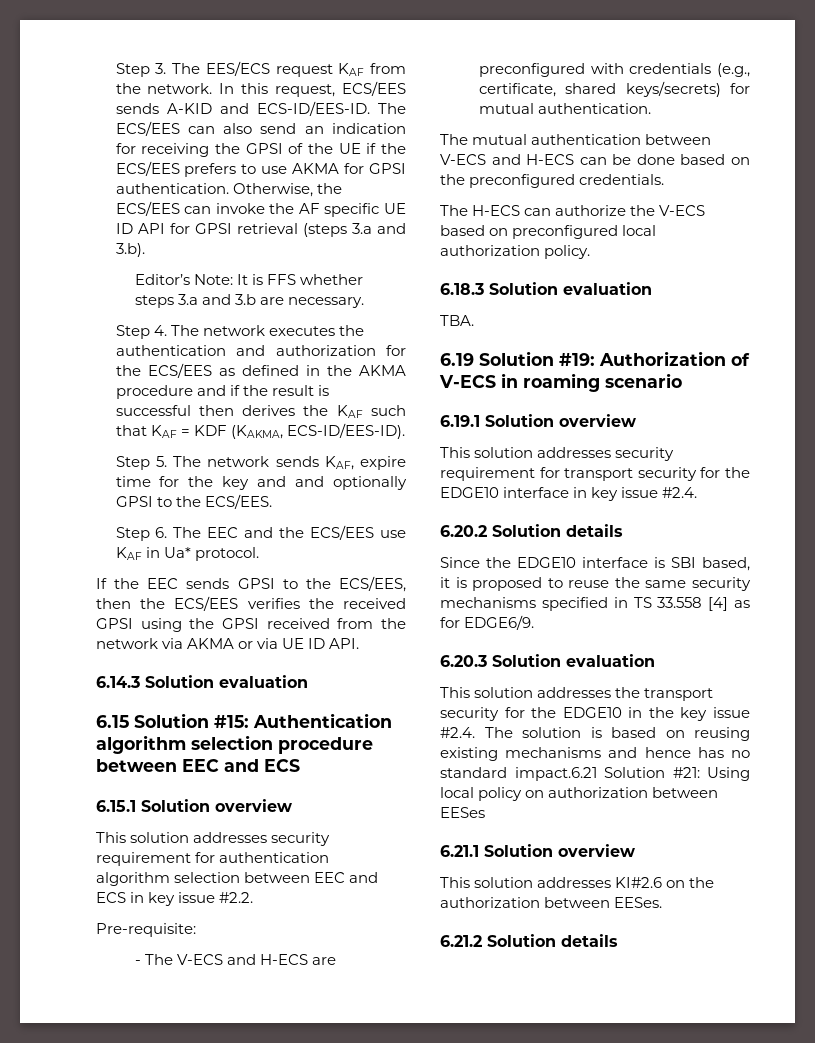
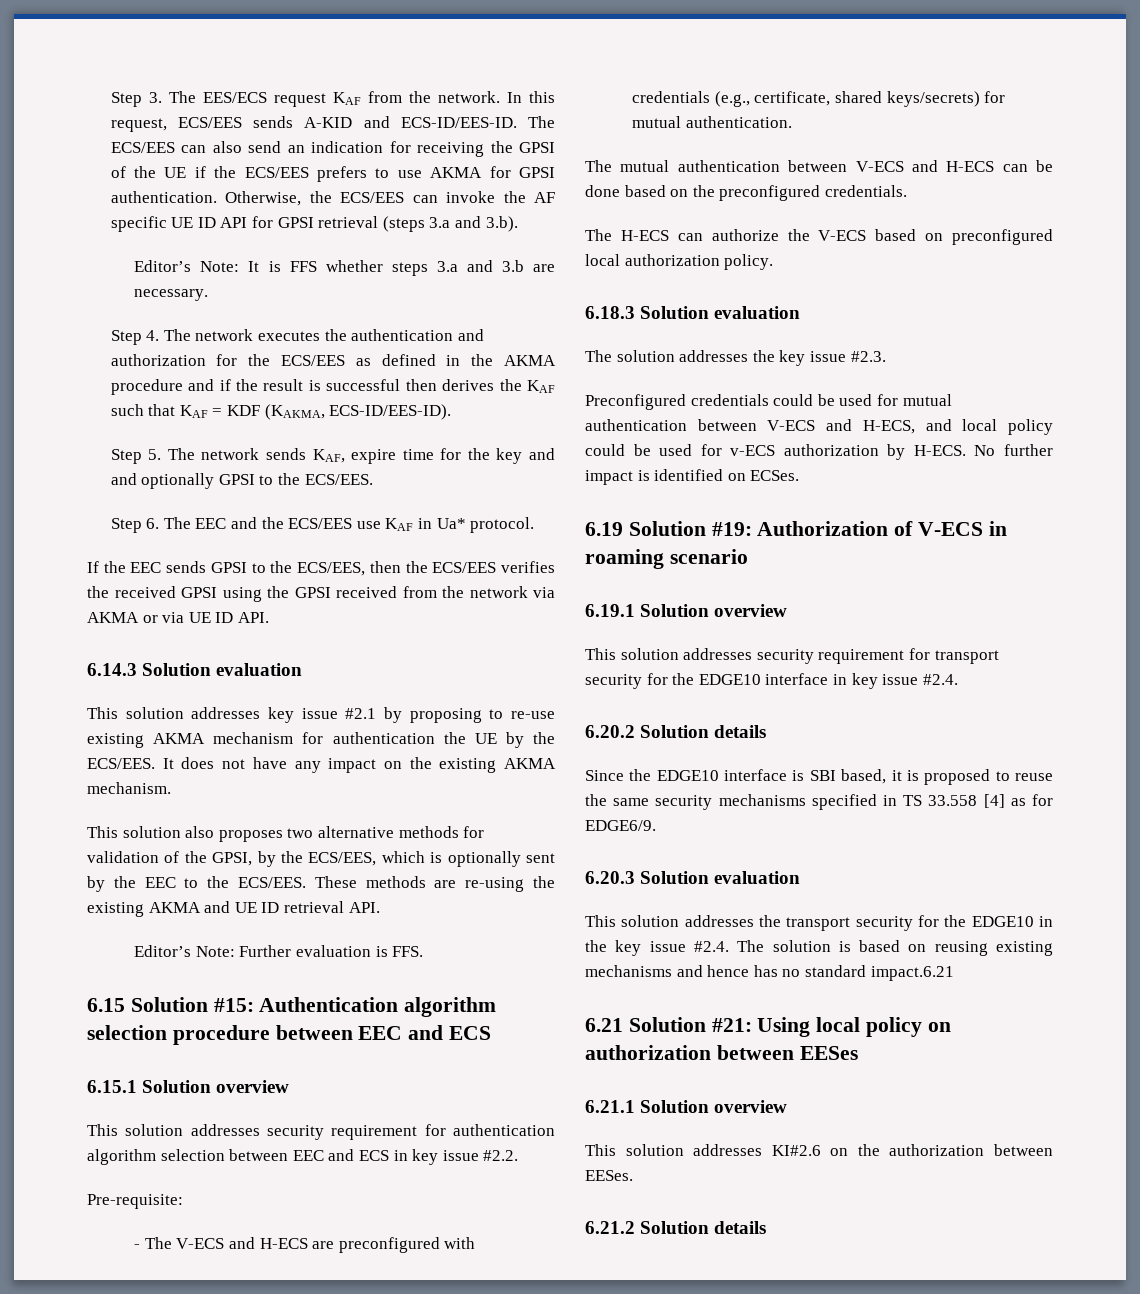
+ This solution addresses key issue #2.1 by proposing to re-use existing AKMA mechanism for authentication the UE by the ECS/EES. It does not have any impact on the existing AKMA mechanism.
+ This solution also proposes two alternative methods for validation of the GPSI, by the ECS/EES, which is optionally sent by the EEC to the ECS/EES. These methods are re-using the existing AKMA and UE ID retrieval API.
+ Editor’s Note: Further evaluation is FFS.
- TBA.
+ The solution addresses the key issue #2.3.
+ Preconfigured credentials could be used for mutual authentication between V-ECS and H-ECS, and local policy could be used for v-ECS authorization by H-ECS. No further impact is identified on ECSes.
- This solution addresses the transport security for the EDGE10 in the key issue #2.4. The solution is based on reusing existing mechanisms and hence has no standard impact.6.21 Solution #21: Using local policy on authorization between EESes
+ This solution addresses the transport security for the EDGE10 in the key issue #2.4. The solution is based on reusing existing mechanisms and hence has no standard impact.6.21
+ 6.21 Solution #21: Using local policy on authorization between EESes

